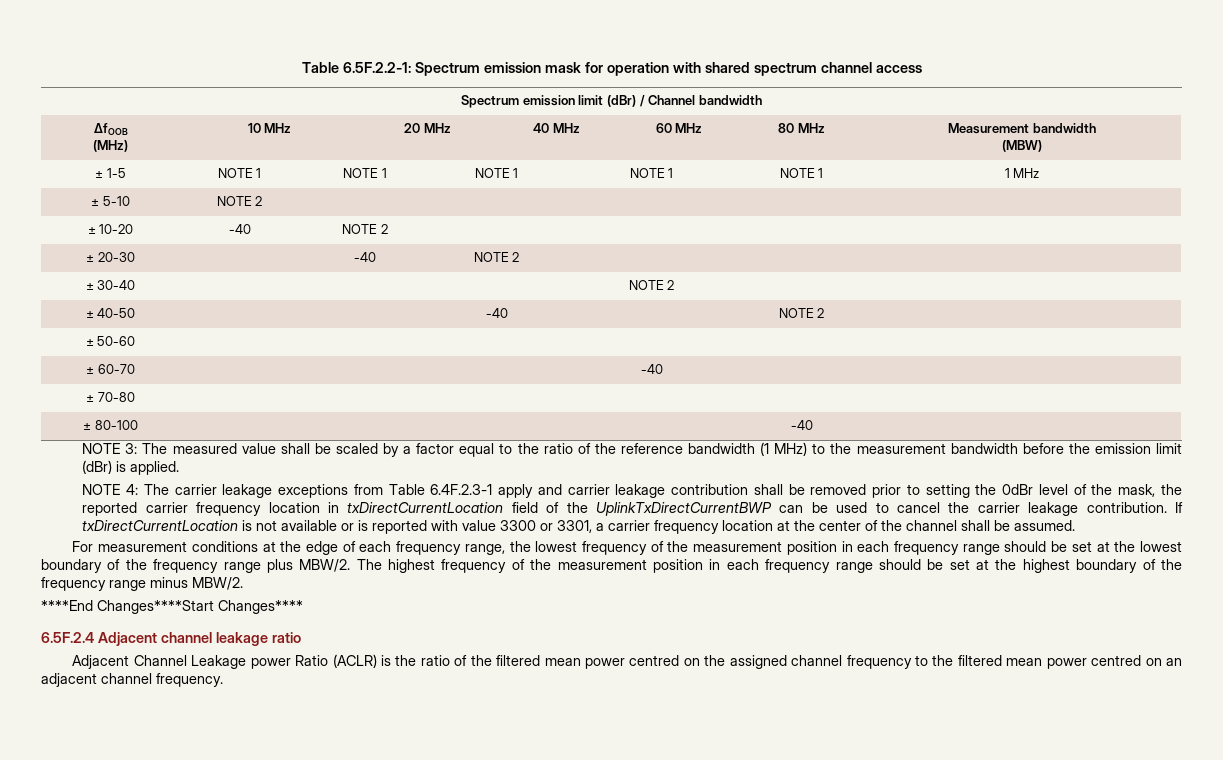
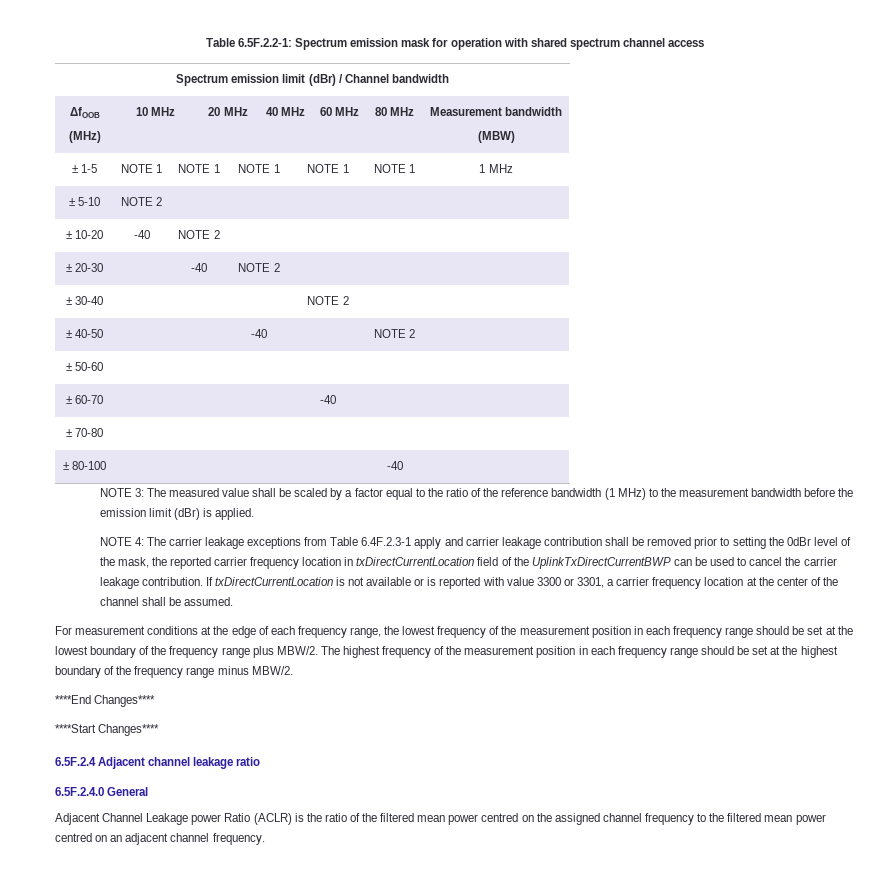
- ****End Changes****Start Changes****
+ ****End Changes****
+ ****Start Changes****
+ 6.5F.2.4.0 General

